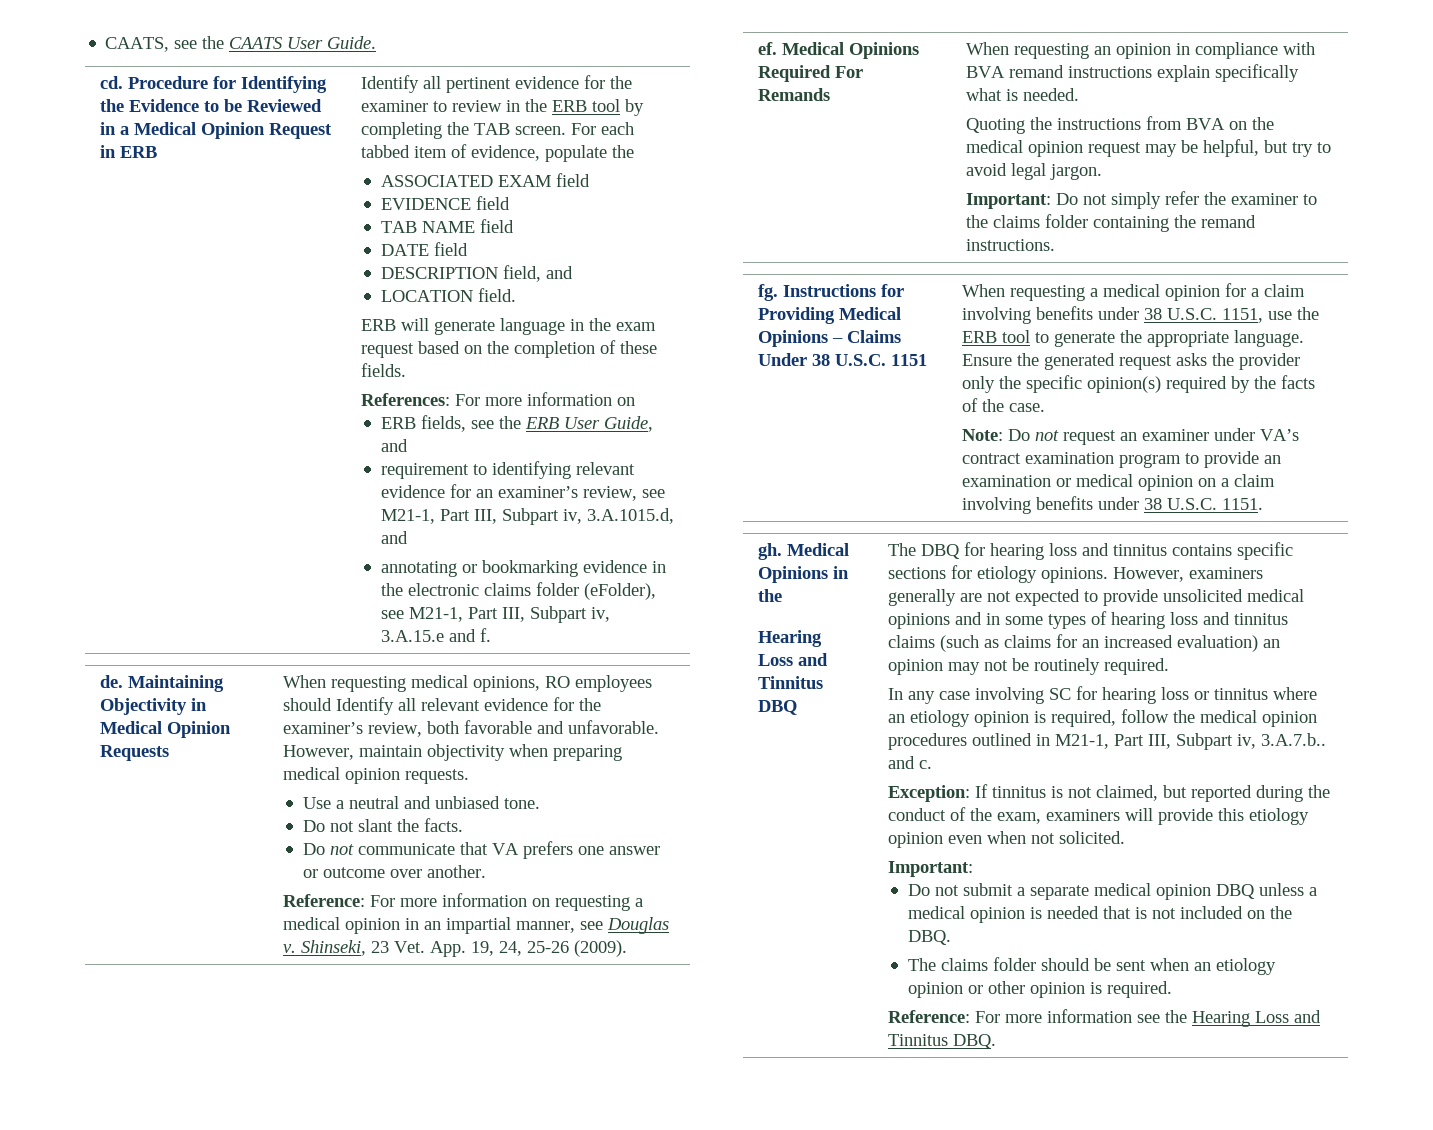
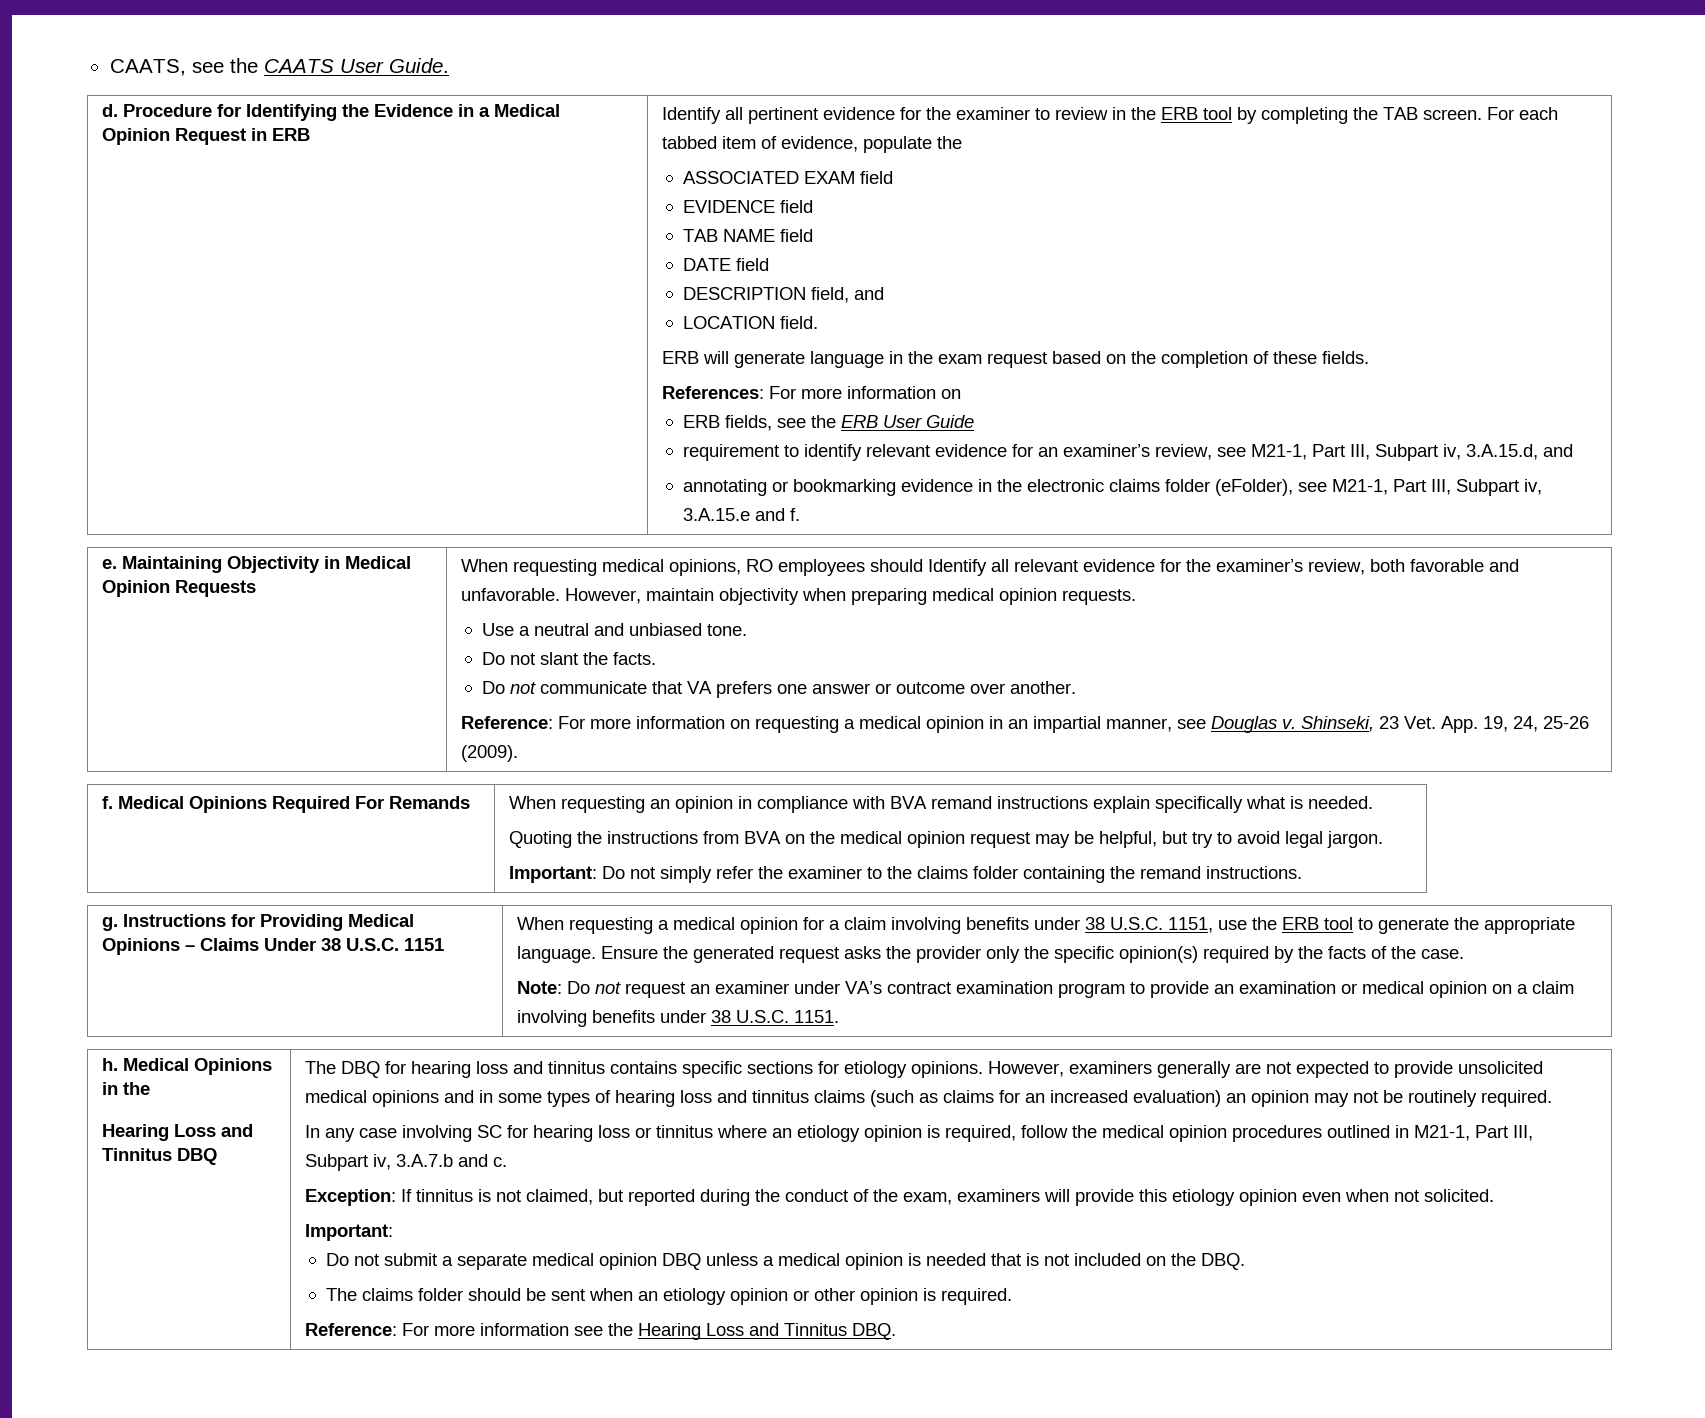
- cd.
+ d.
- Procedure for Identifying the Evidence to be Reviewed in a Medical Opinion Request in ERB
+ Procedure for Identifying the Evidence in a Medical Opinion Request in ERB
- ERB fields, see the ERB User Guide, and
+ ERB fields, see the ERB User Guide
- requirement to identifying relevant evidence for an examiner’s review, see M21-1, Part III, Subpart iv, 3.A.1015.d, and
+ requirement to identify relevant evidence for an examiner’s review, see M21-1, Part III, Subpart iv, 3.A.15.d, and
- de.
+ e.
  Shinseki, 23 Vet. App. 19, 24, 25-26 (2009).
- ef.
+ f.
- fg.
+ g.
- gh.
+ h.
- In any case involving SC for hearing loss or tinnitus where an etiology opinion is required, follow the medical opinion procedures outlined in M21-1, Part III, Subpart iv, 3.A.7.b.. and c.
+ In any case involving SC for hearing loss or tinnitus where an etiology opinion is required, follow the medical opinion procedures outlined in M21-1, Part III, Subpart iv, 3.A.7.b and c.

